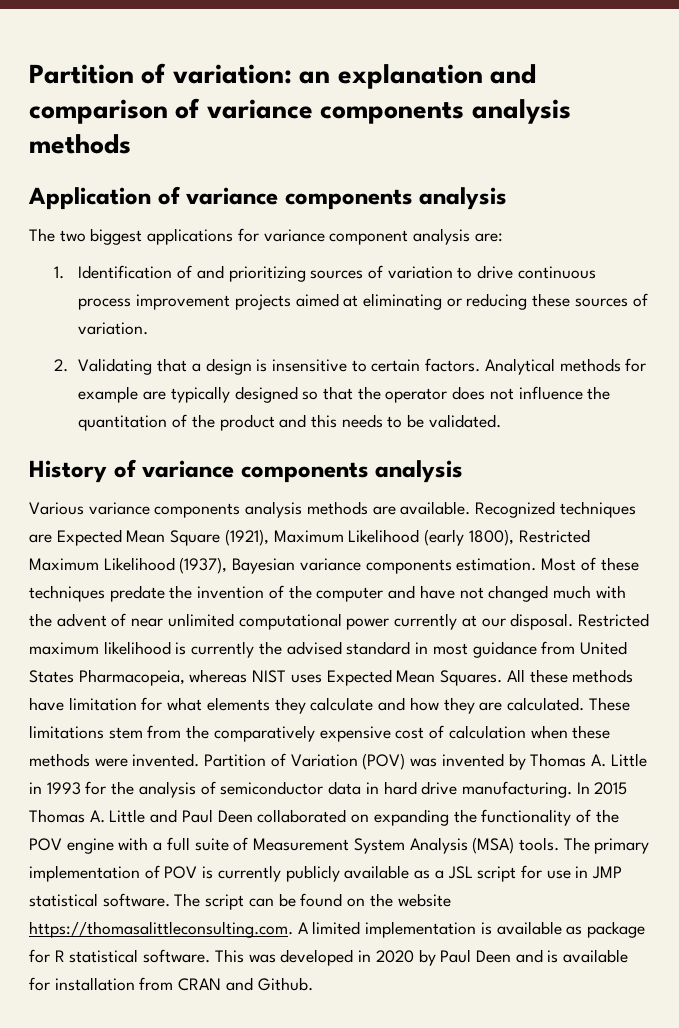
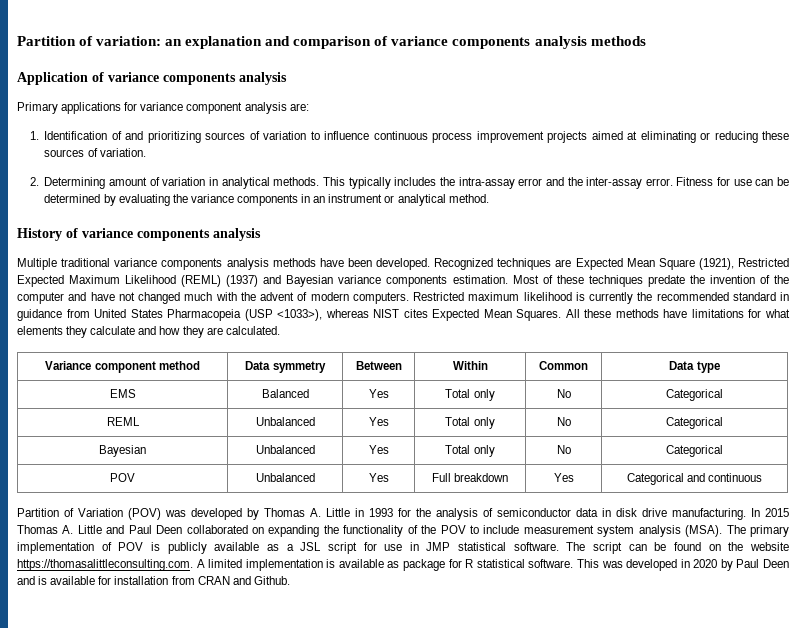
- The two biggest applications for variance component analysis are:
+ Primary applications for variance component analysis are:
- 1. Identification of and prioritizing sources of variation to drive continuous process improvement projects aimed at eliminating or reducing these sources of variation.
+ 1. Identification of and prioritizing sources of variation to influence continuous process improvement projects aimed at eliminating or reducing these sources of variation.
- 2. Validating that a design is insensitive to certain factors. Analytical methods for example are typically designed so that the operator does not influence the quantitation of the product and this needs to be validated.
+ 2. Determining amount of variation in analytical methods. This typically includes the intra-assay error and the inter-assay error. Fitness for use can be determined by evaluating the variance components in an instrument or analytical method.
- Various variance components analysis methods are available.
+ Multiple traditional variance components analysis methods have been developed.
- Recognized techniques are Expected Mean Square (1921), Maximum Likelihood (early 1800), Restricted Maximum Likelihood (1937), Bayesian variance components estimation.
+ Recognized techniques are Expected Mean Square (1921), Restricted Expected Maximum Likelihood (REML) (1937) and Bayesian variance components estimation.
- Most of these techniques predate the invention of the computer and have not changed much with the advent of near unlimited computational power currently at our disposal.
+ Most of these techniques predate the invention of the computer and have not changed much with the advent of modern computers.
- Restricted maximum likelihood is currently the advised standard in most guidance from United States Pharmacopeia, whereas NIST uses Expected Mean Squares.
+ Restricted maximum likelihood is currently the recommended standard in guidance from United States Pharmacopeia (USP <1033>), whereas NIST cites Expected Mean Squares.
- All these methods have limitation for what elements they calculate and how they are calculated. These limitations stem from the comparatively expensive cost of calculation when these methods were invented. Partition of Variation (POV) was invented by Thomas A. Little in 1993 for the analysis of semiconductor data in hard drive manufacturing.
+ All these methods have limitations for what elements they calculate and how they are calculated.
+ Variance component method | Data symmetry | Between | Within | Common | Data type
+ EMS | Balanced | Yes | Total only | No | Categorical
+ REML | Unbalanced | Yes | Total only | No | Categorical
+ Bayesian | Unbalanced | Yes | Total only | No | Categorical
+ POV | Unbalanced | Yes | Full breakdown | Yes | Categorical and continuous
+ Partition of Variation (POV) was developed by Thomas A. Little in 1993 for the analysis of semiconductor data in disk drive manufacturing.
- In 2015 Thomas A. Little and Paul Deen collaborated on expanding the functionality of the POV engine with a full suite of Measurement System Analysis (MSA) tools.
+ In 2015 Thomas A. Little and Paul Deen collaborated on expanding the functionality of the POV to include measurement system analysis (MSA).
- The primary implementation of POV is currently publicly available as a JSL script for use in JMP statistical software.
+ The primary implementation of POV is publicly available as a JSL script for use in JMP statistical software.

